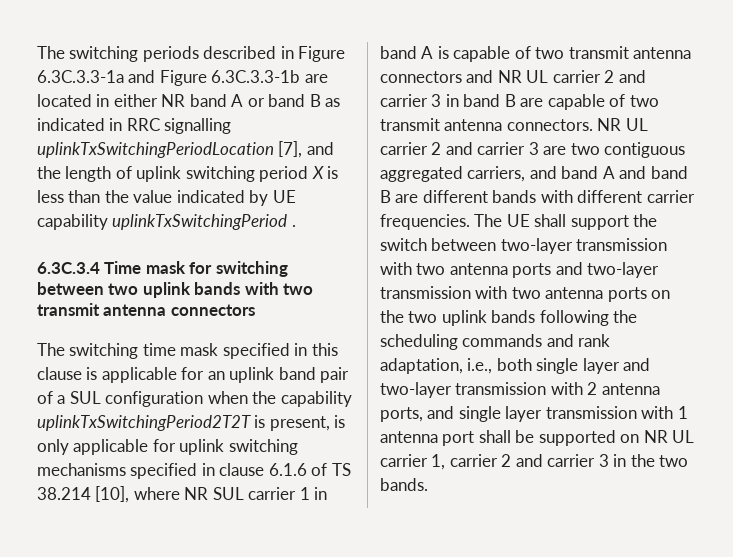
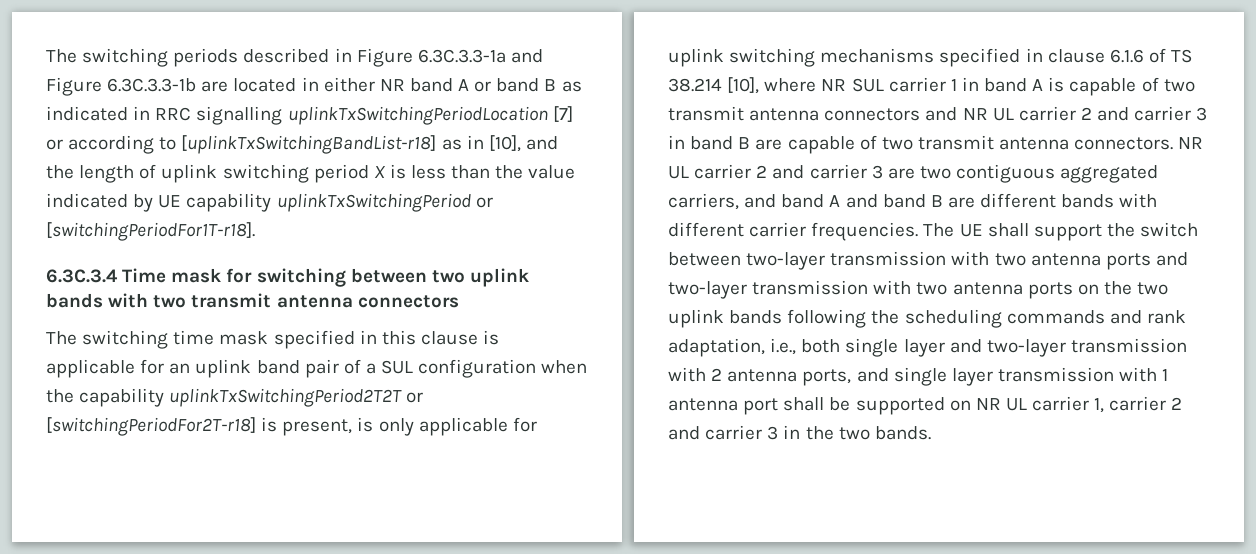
- The switching periods described in Figure 6.3C.3.3-1a and Figure 6.3C.3.3-1b are located in either NR band A or band B as indicated in RRC signalling uplinkTxSwitchingPeriodLocation [7], and the length of uplink switching period X is less than the value indicated by UE capability uplinkTxSwitchingPeriod .
+ The switching periods described in Figure 6.3C.3.3-1a and Figure 6.3C.3.3-1b are located in either NR band A or band B as indicated in RRC signalling uplinkTxSwitchingPeriodLocation [7] or according to [uplinkTxSwitchingBandList-r18] as in [10], and the length of uplink switching period X is less than the value indicated by UE capability uplinkTxSwitchingPeriod or [switchingPeriodFor1T-r18].
- The switching time mask specified in this clause is applicable for an uplink band pair of a SUL configuration when the capability uplinkTxSwitchingPeriod2T2T is present, is only applicable for uplink switching mechanisms specified in clause 6.1.6 of TS 38.214 [10], where NR SUL carrier 1 in band A is capable of two transmit antenna connectors and NR UL carrier 2 and carrier 3 in band B are capable of two transmit antenna connectors.
+ The switching time mask specified in this clause is applicable for an uplink band pair of a SUL configuration when the capability uplinkTxSwitchingPeriod2T2T or [switchingPeriodFor2T-r18] is present, is only applicable for uplink switching mechanisms specified in clause 6.1.6 of TS 38.214 [10], where NR SUL carrier 1 in band A is capable of two transmit antenna connectors and NR UL carrier 2 and carrier 3 in band B are capable of two transmit antenna connectors.

